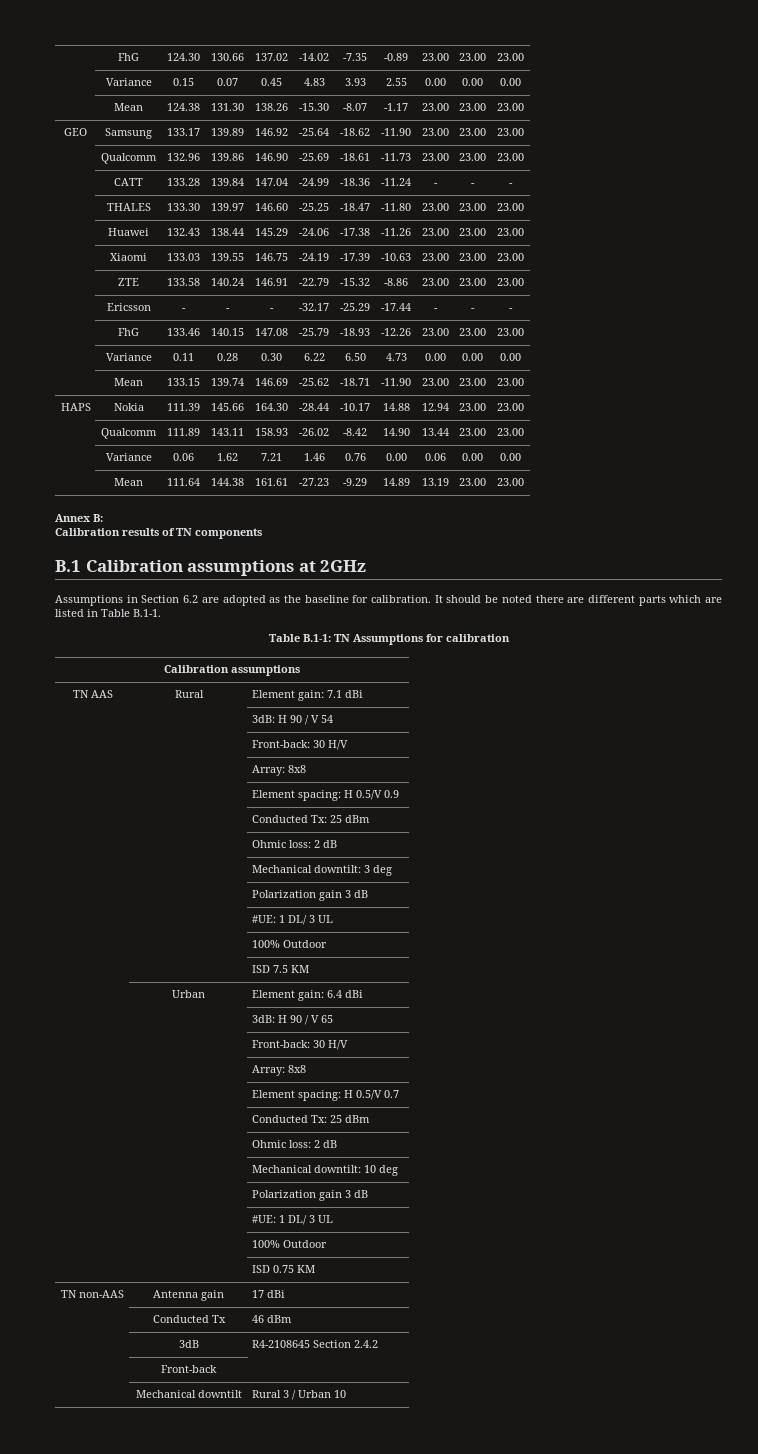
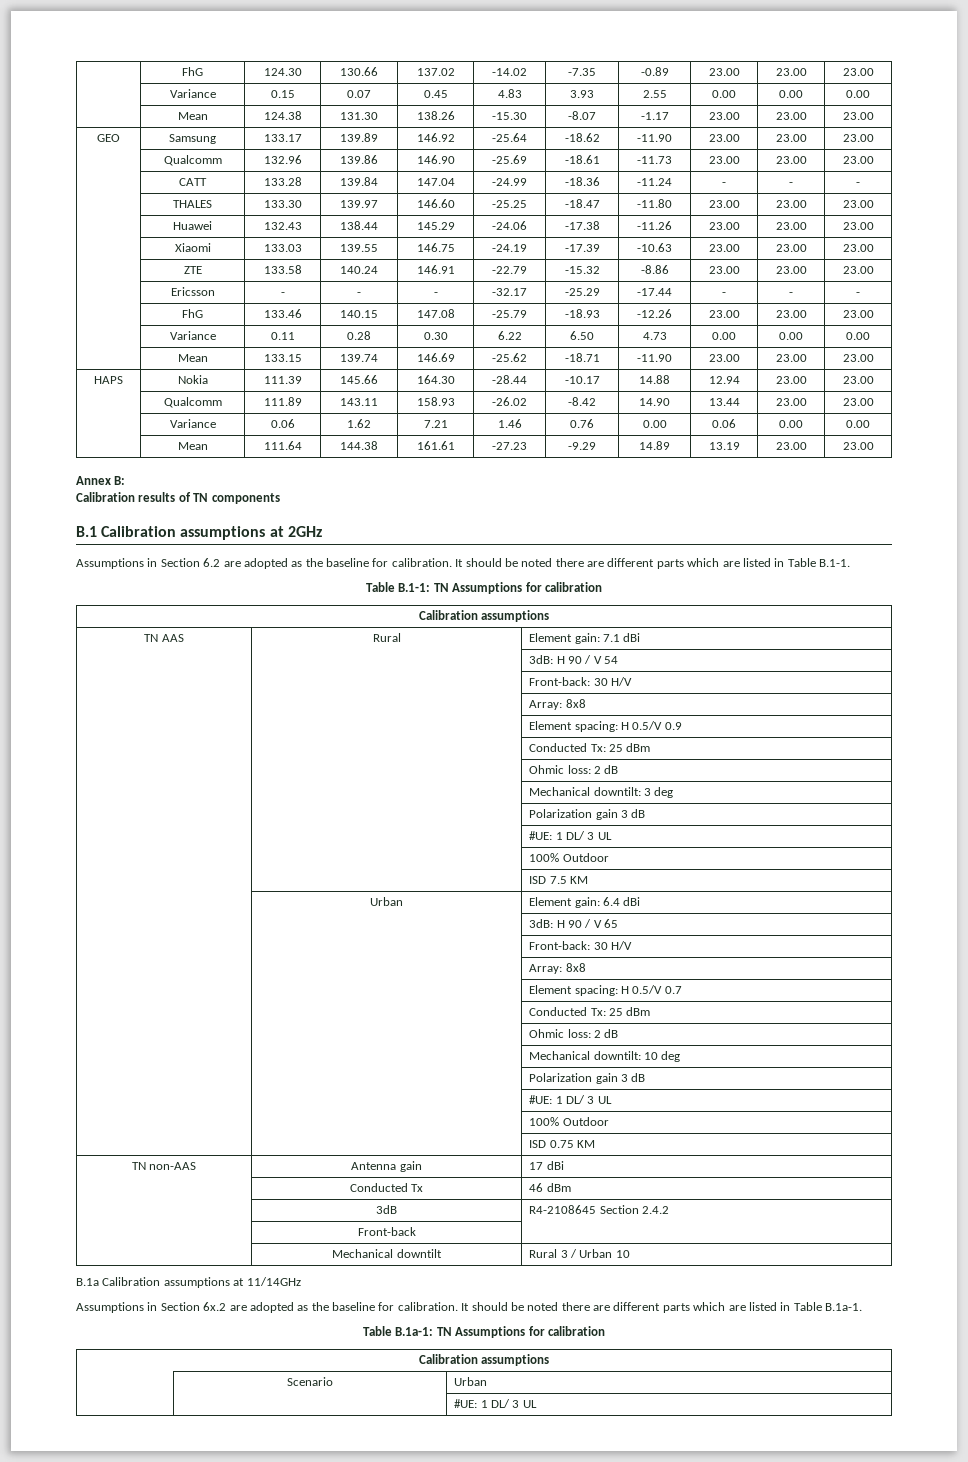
+ B.1a Calibration assumptions at 11/14GHz
+ Assumptions in Section 6x.2 are adopted as the baseline for calibration. It should be noted there are different parts which are listed in Table B.1a-1.
+ Table B.1a-1: TN Assumptions for calibration
+ Calibration assumptions
+ | Scenario | Urban
+ | | #UE: 1 DL/ 3 UL

